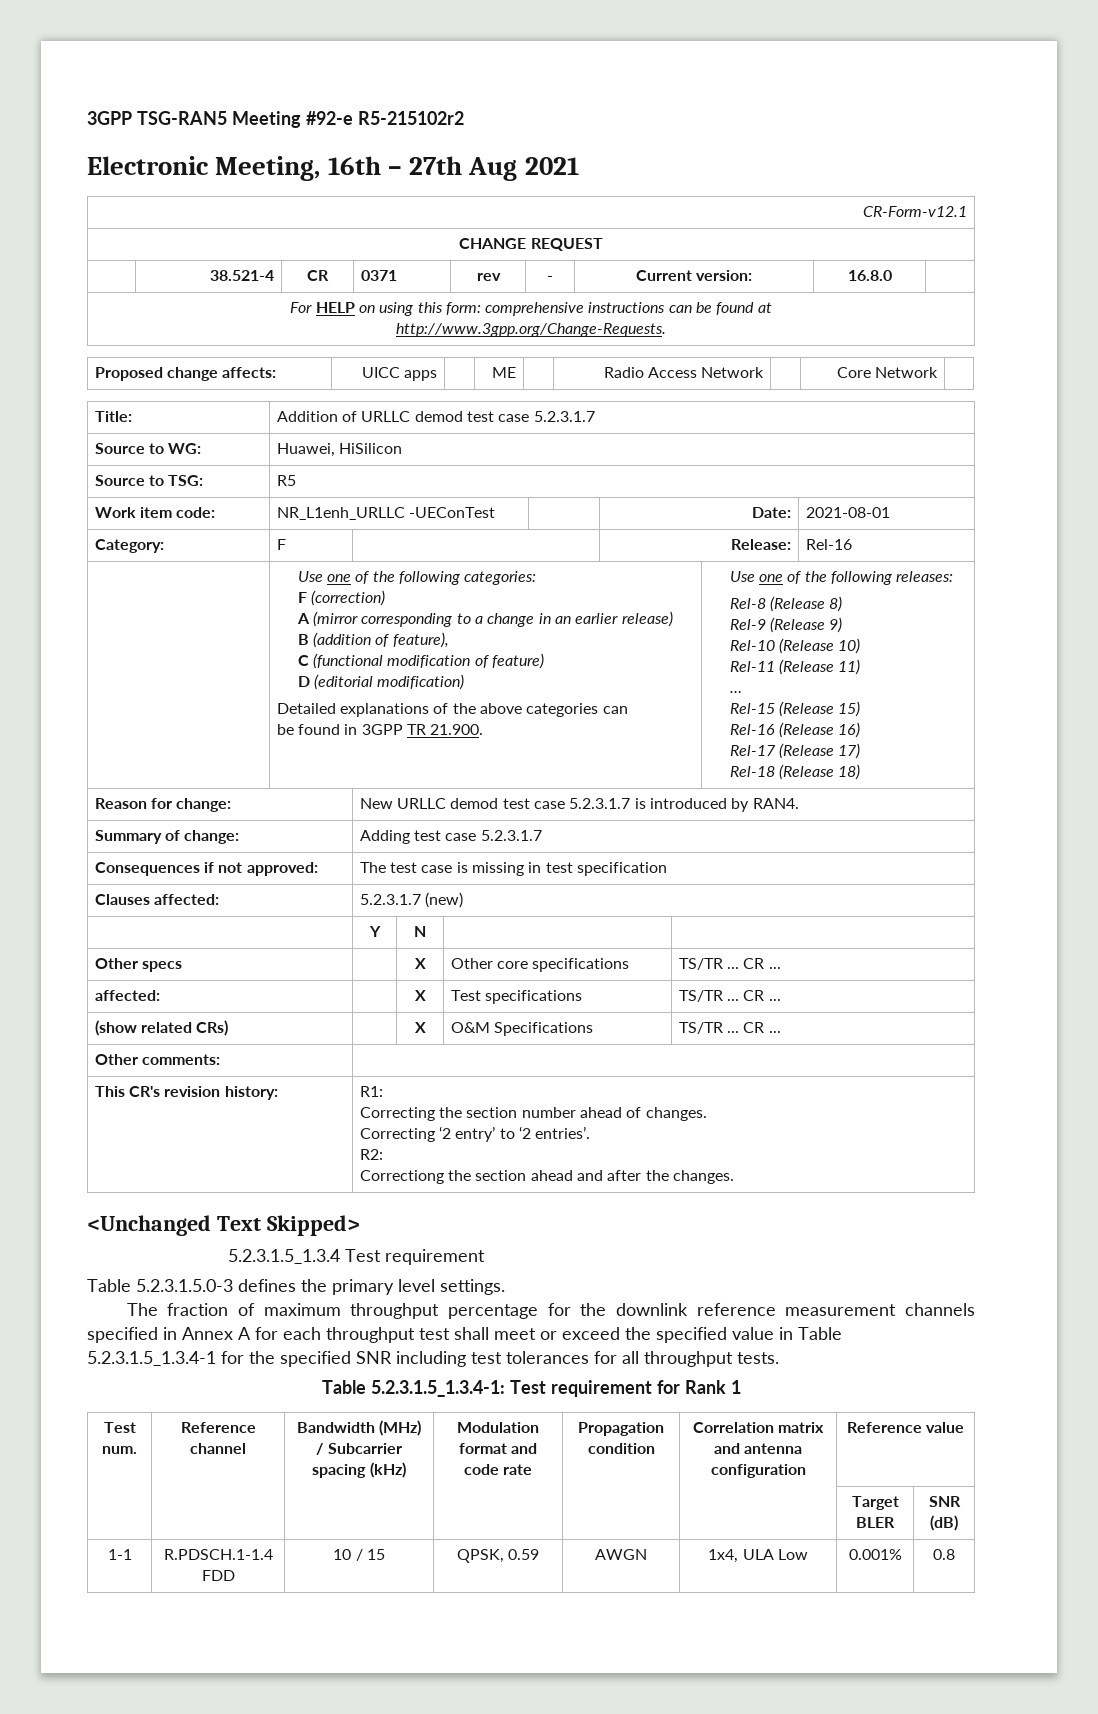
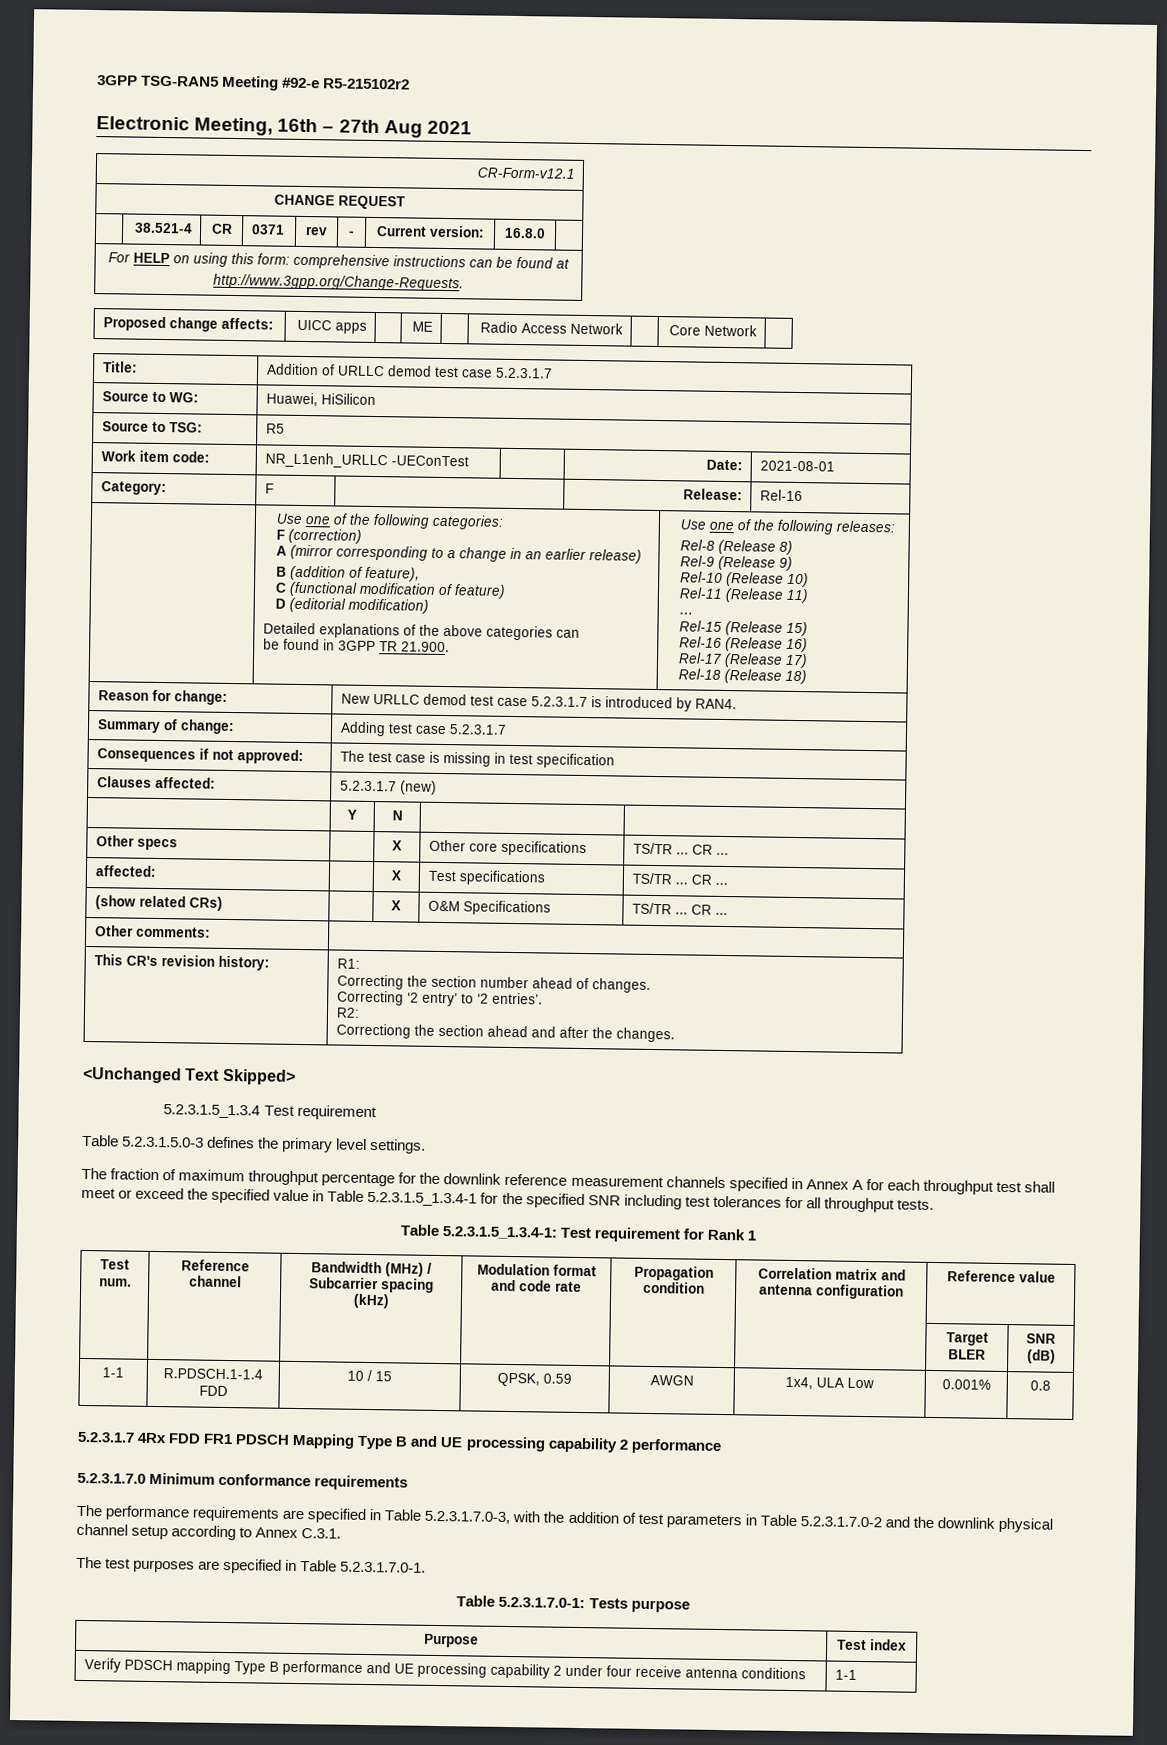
+ 5.2.3.1.7 4Rx FDD FR1 PDSCH Mapping Type B and UE processing capability 2 performance
+ 5.2.3.1.7.0 Minimum conformance requirements
+ The performance requirements are specified in Table 5.2.3.1.7.0-3, with the addition of test parameters in Table 5.2.3.1.7.0-2 and the downlink physical channel setup according to Annex C.3.1.
+ The test purposes are specified in Table 5.2.3.1.7.0-1.
+ Table 5.2.3.1.7.0-1: Tests purpose
+ Purpose | Test index
+ Verify PDSCH mapping Type B performance and UE processing capability 2 under four receive antenna conditions | 1-1

